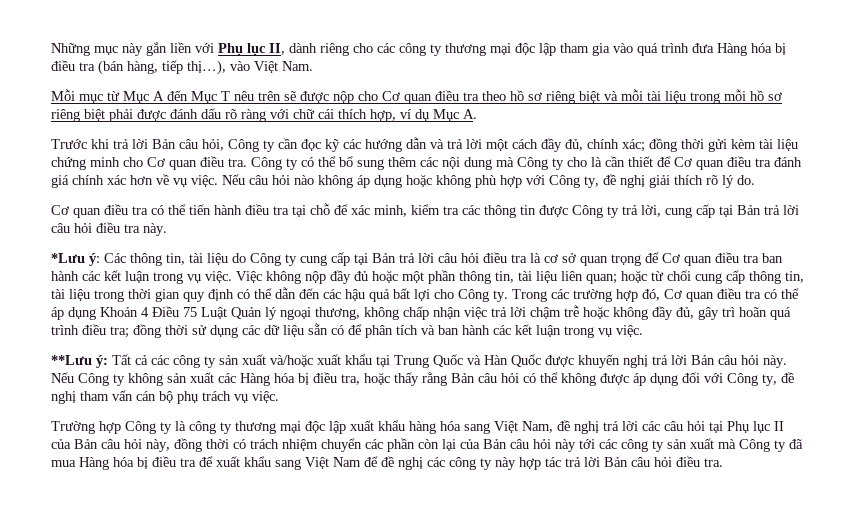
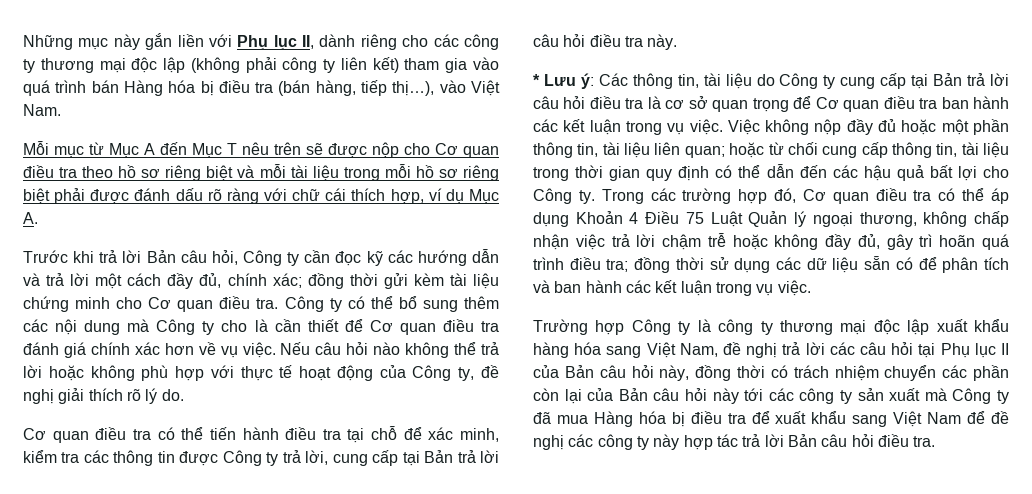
- Những mục này gắn liền với Phụ lục II, dành riêng cho các công ty thương mại độc lập tham gia vào quá trình đưa Hàng hóa bị điều tra (bán hàng, tiếp thị…), vào Việt Nam.
+ Những mục này gắn liền với Phụ lục II, dành riêng cho các công ty thương mại độc lập (không phải công ty liên kết) tham gia vào quá trình bán Hàng hóa bị điều tra (bán hàng, tiếp thị…), vào Việt Nam.
- Nếu câu hỏi nào không áp dụng hoặc không phù hợp với Công ty, đề nghị giải thích rõ lý do.
+ Nếu câu hỏi nào không thể trả lời hoặc không phù hợp với thực tế hoạt động của Công ty, đề nghị giải thích rõ lý do.
- *Lưu ý: Các thông tin, tài liệu do Công ty cung cấp tại Bản trả lời câu hỏi điều tra là cơ sở quan trọng để Cơ quan điều tra ban hành các kết luận trong vụ việc.
+ * Lưu ý: Các thông tin, tài liệu do Công ty cung cấp tại Bản trả lời câu hỏi điều tra là cơ sở quan trọng để Cơ quan điều tra ban hành các kết luận trong vụ việc.
- **Lưu ý: Tất cả các công ty sản xuất và/hoặc xuất khẩu tại Trung Quốc và Hàn Quốc được khuyến nghị trả lời Bản câu hỏi này. Nếu Công ty không sản xuất các Hàng hóa bị điều tra, hoặc thấy rằng Bản câu hỏi có thể không được áp dụng đối với Công ty, đề nghị tham vấn cán bộ phụ trách vụ việc.

